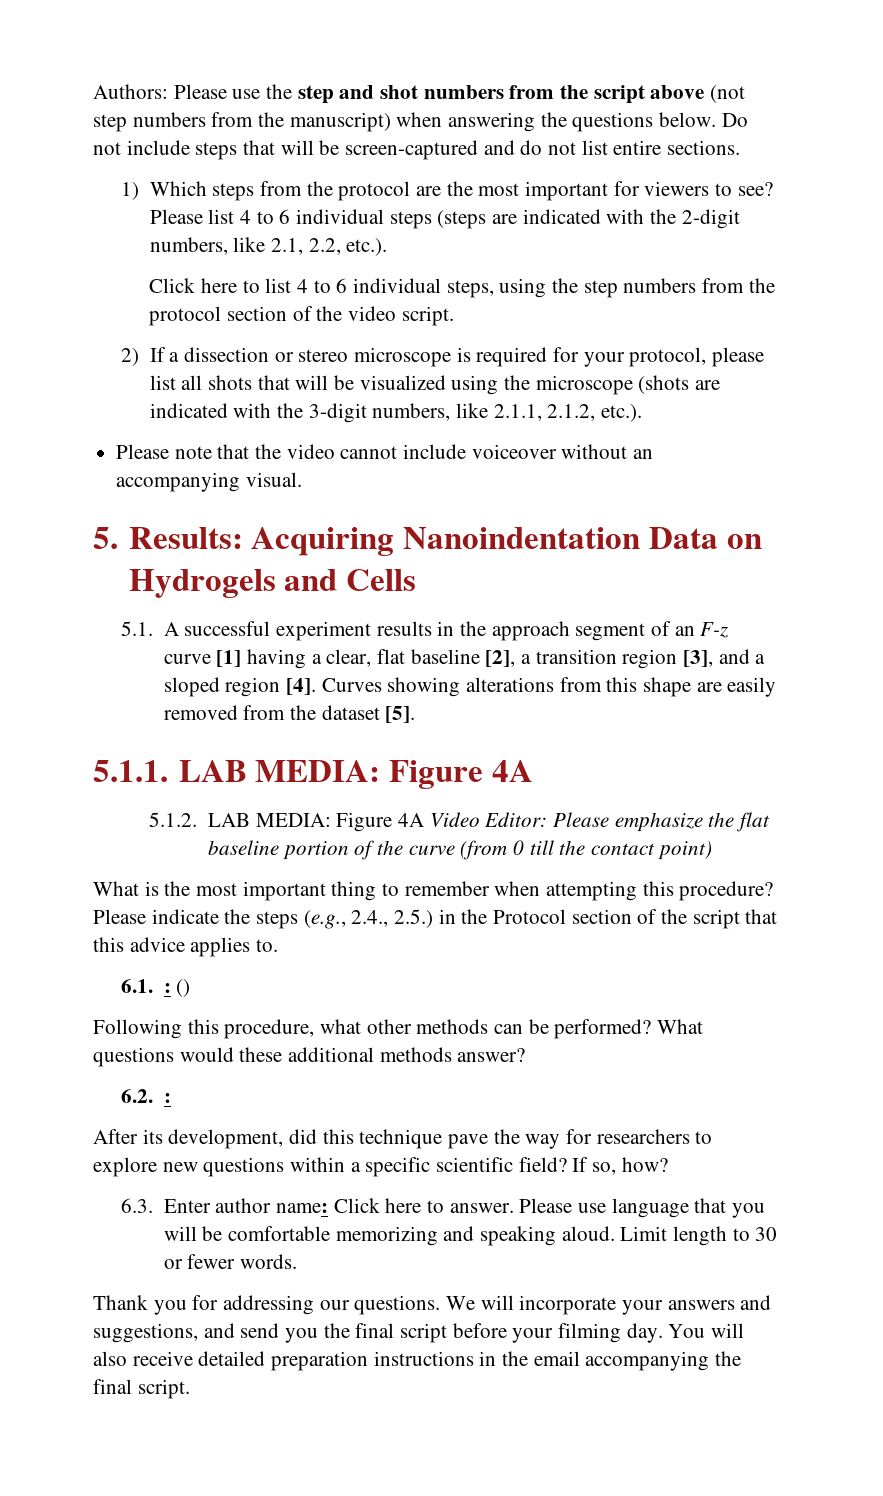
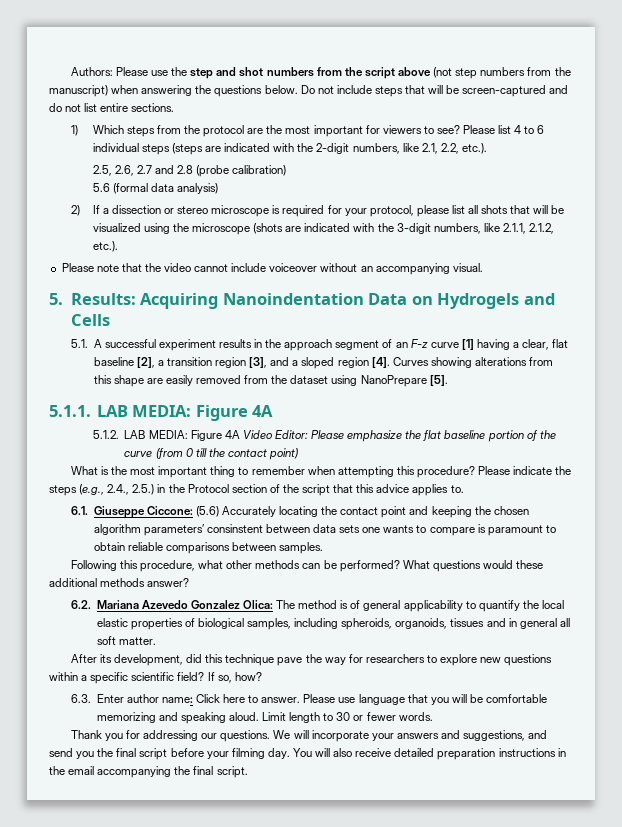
- Click here to list 4 to 6 individual steps, using the step numbers from the protocol section of the video script.
+ 2.5, 2.6, 2.7 and 2.8 (probe calibration)
+ 5.6 (formal data analysis)
- Curves showing alterations from this shape are easily removed from the dataset [5].
+ Curves showing alterations from this shape are easily removed from the dataset using NanoPrepare [5].
- 6.1. : ()
+ 6.1. Giuseppe Ciccone: (5.6) Accurately locating the contact point and keeping the chosen algorithm parameters’ consinstent between data sets one wants to compare is paramount to obtain reliable comparisons between samples.
- 6.2. :
+ 6.2. Mariana Azevedo Gonzalez Olica: The method is of general applicability to quantify the local elastic properties of biological samples, including spheroids, organoids, tissues and in general all soft matter.

